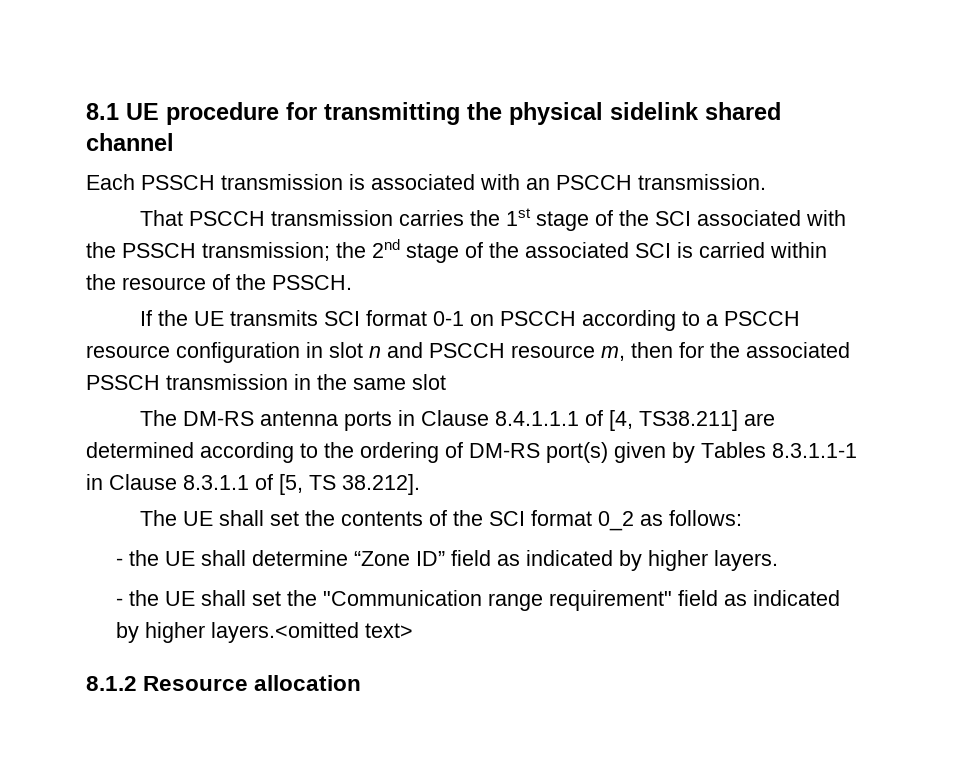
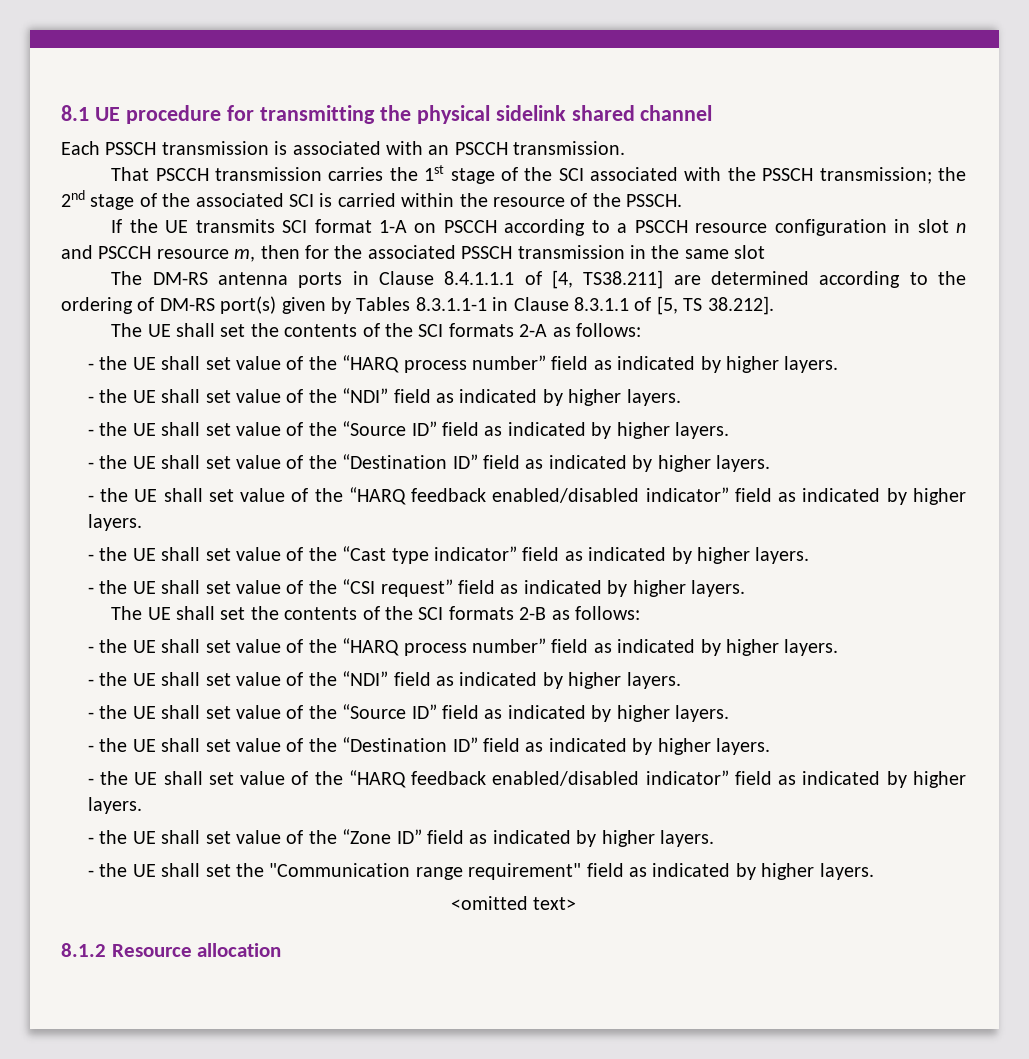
- If the UE transmits SCI format 0-1 on PSCCH according to a PSCCH resource configuration in slot n and PSCCH resource m, then for the associated PSSCH transmission in the same slot
+ If the UE transmits SCI format 1-A on PSCCH according to a PSCCH resource configuration in slot n and PSCCH resource m, then for the associated PSSCH transmission in the same slot
- The UE shall set the contents of the SCI format 0_2 as follows:
- - the UE shall determine “Zone ID” field as indicated by higher layers.
+ The UE shall set the contents of the SCI formats 2-A as follows:
+ - the UE shall set value of the “HARQ process number” field as indicated by higher layers.
+ - the UE shall set value of the “NDI” field as indicated by higher layers.
+ - the UE shall set value of the “Source ID” field as indicated by higher layers.
+ - the UE shall set value of the “Destination ID” field as indicated by higher layers.
+ - the UE shall set value of the “HARQ feedback enabled/disabled indicator” field as indicated by higher layers.
+ - the UE shall set value of the “Cast type indicator” field as indicated by higher layers.
+ - the UE shall set value of the “CSI request” field as indicated by higher layers.
+ The UE shall set the contents of the SCI formats 2-B as follows:
+ - the UE shall set value of the “HARQ process number” field as indicated by higher layers.
+ - the UE shall set value of the “NDI” field as indicated by higher layers.
+ - the UE shall set value of the “Source ID” field as indicated by higher layers.
+ - the UE shall set value of the “Destination ID” field as indicated by higher layers.
+ - the UE shall set value of the “HARQ feedback enabled/disabled indicator” field as indicated by higher layers.
+ - the UE shall set value of the “Zone ID” field as indicated by higher layers.
- - the UE shall set the "Communication range requirement" field as indicated by higher layers.<omitted text>
+ - the UE shall set the "Communication range requirement" field as indicated by higher layers.
+ <omitted text>

